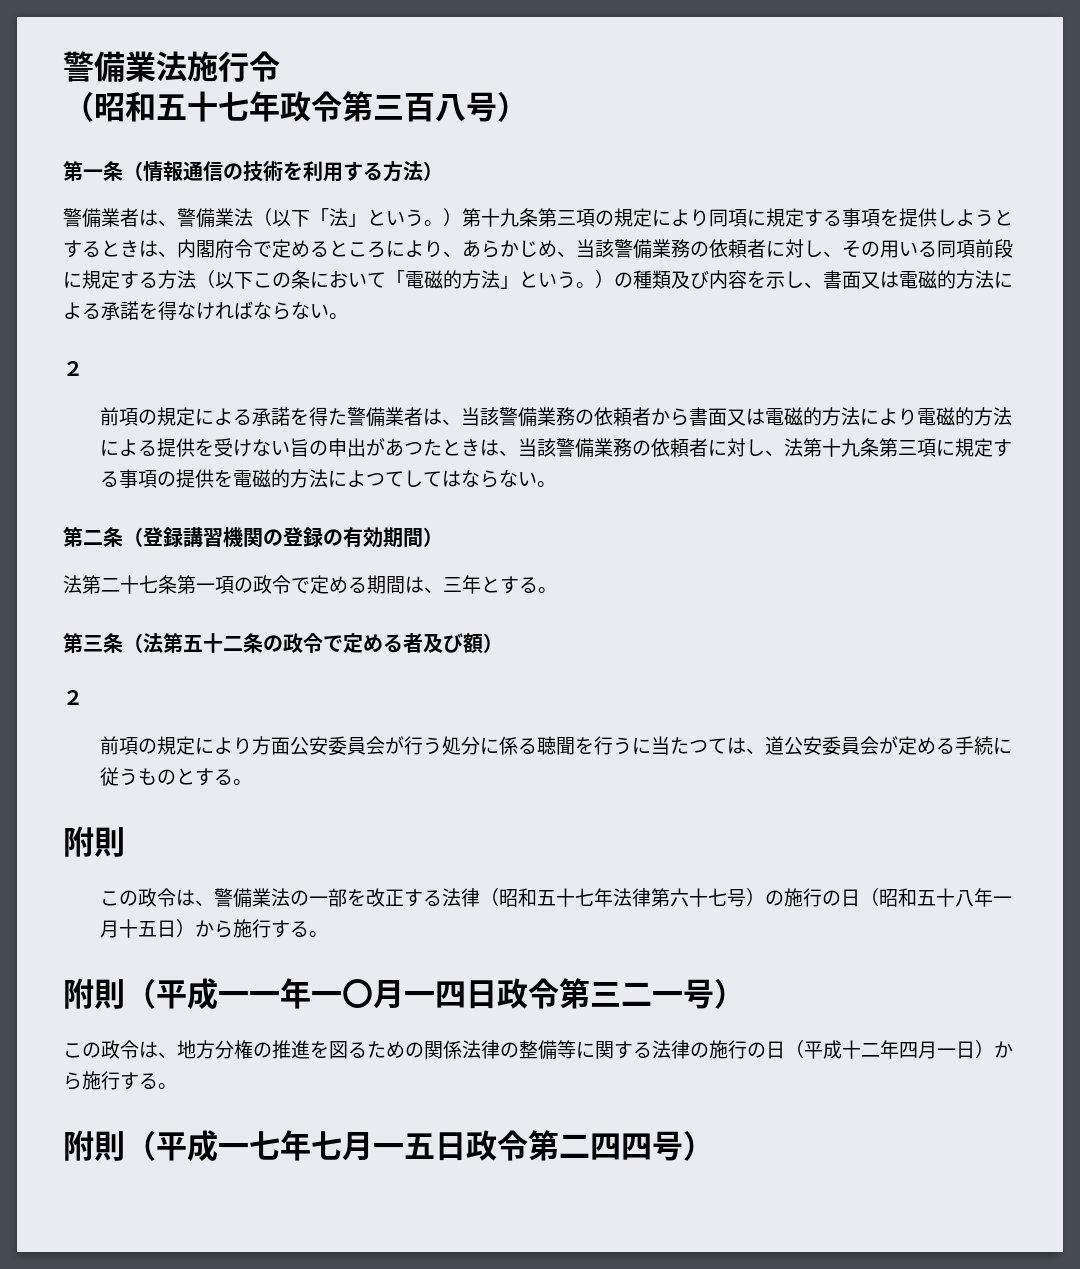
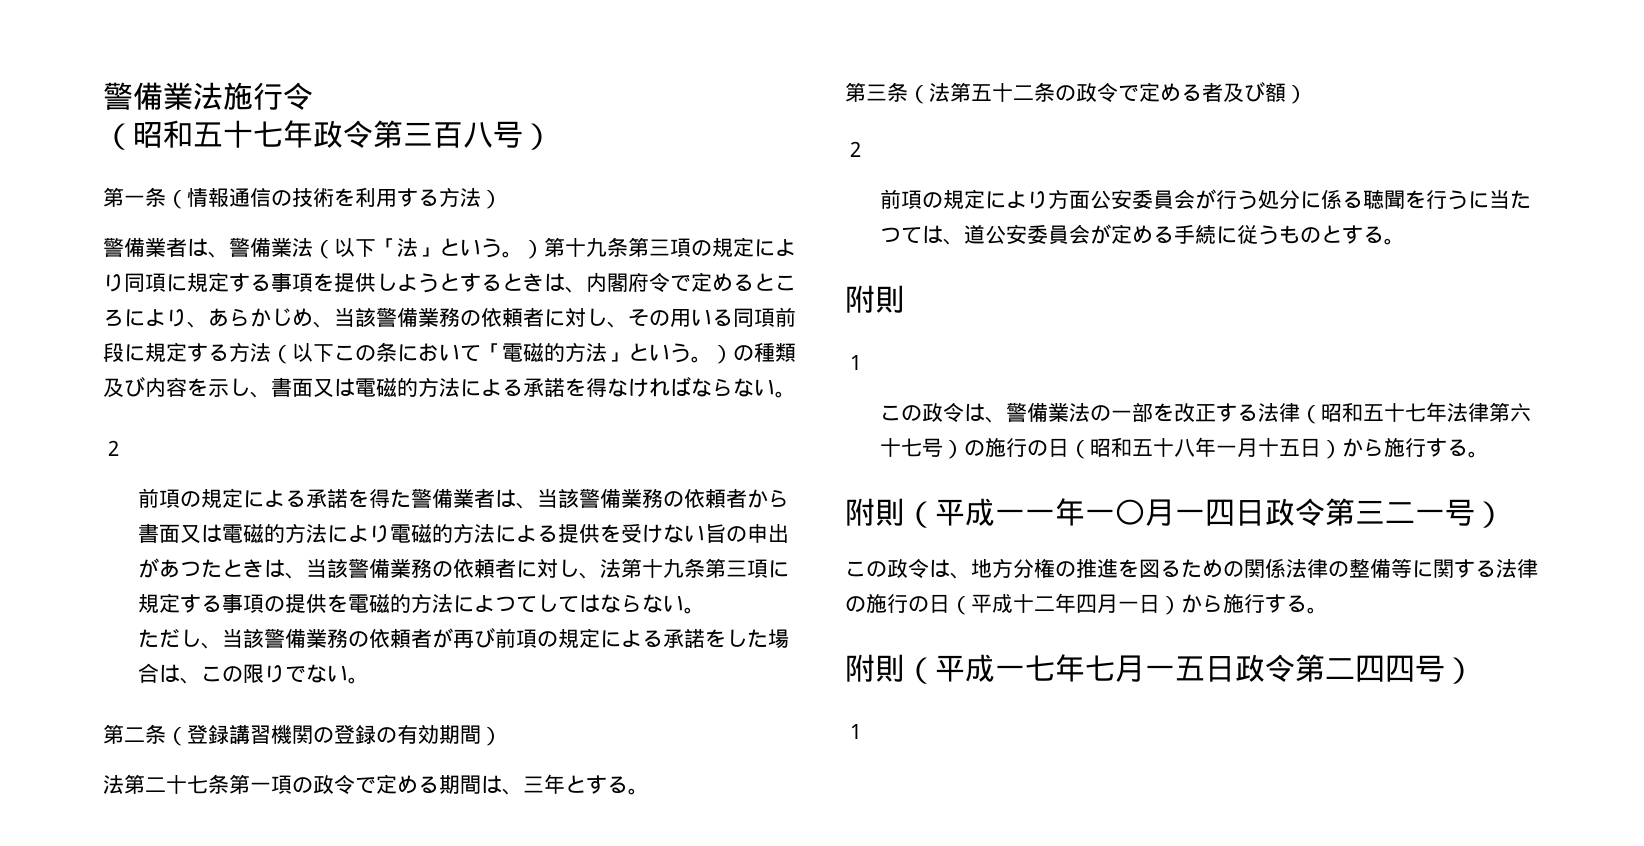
+ ただし、当該警備業務の依頼者が再び前項の規定による承諾をした場合は、この限りでない。
  前項の規定により方面公安委員会が行う処分に係る聴聞を行うに当たつては、道公安委員会が定める手続に従うものとする。
  附則
+ １
  附則（平成一七年七月一五日政令第二四四号）
+ １

